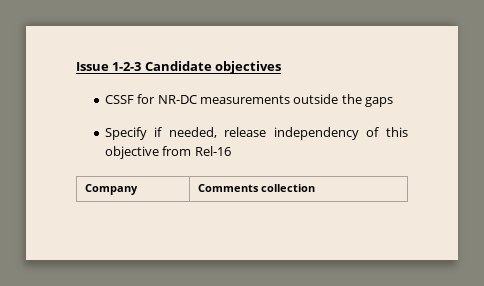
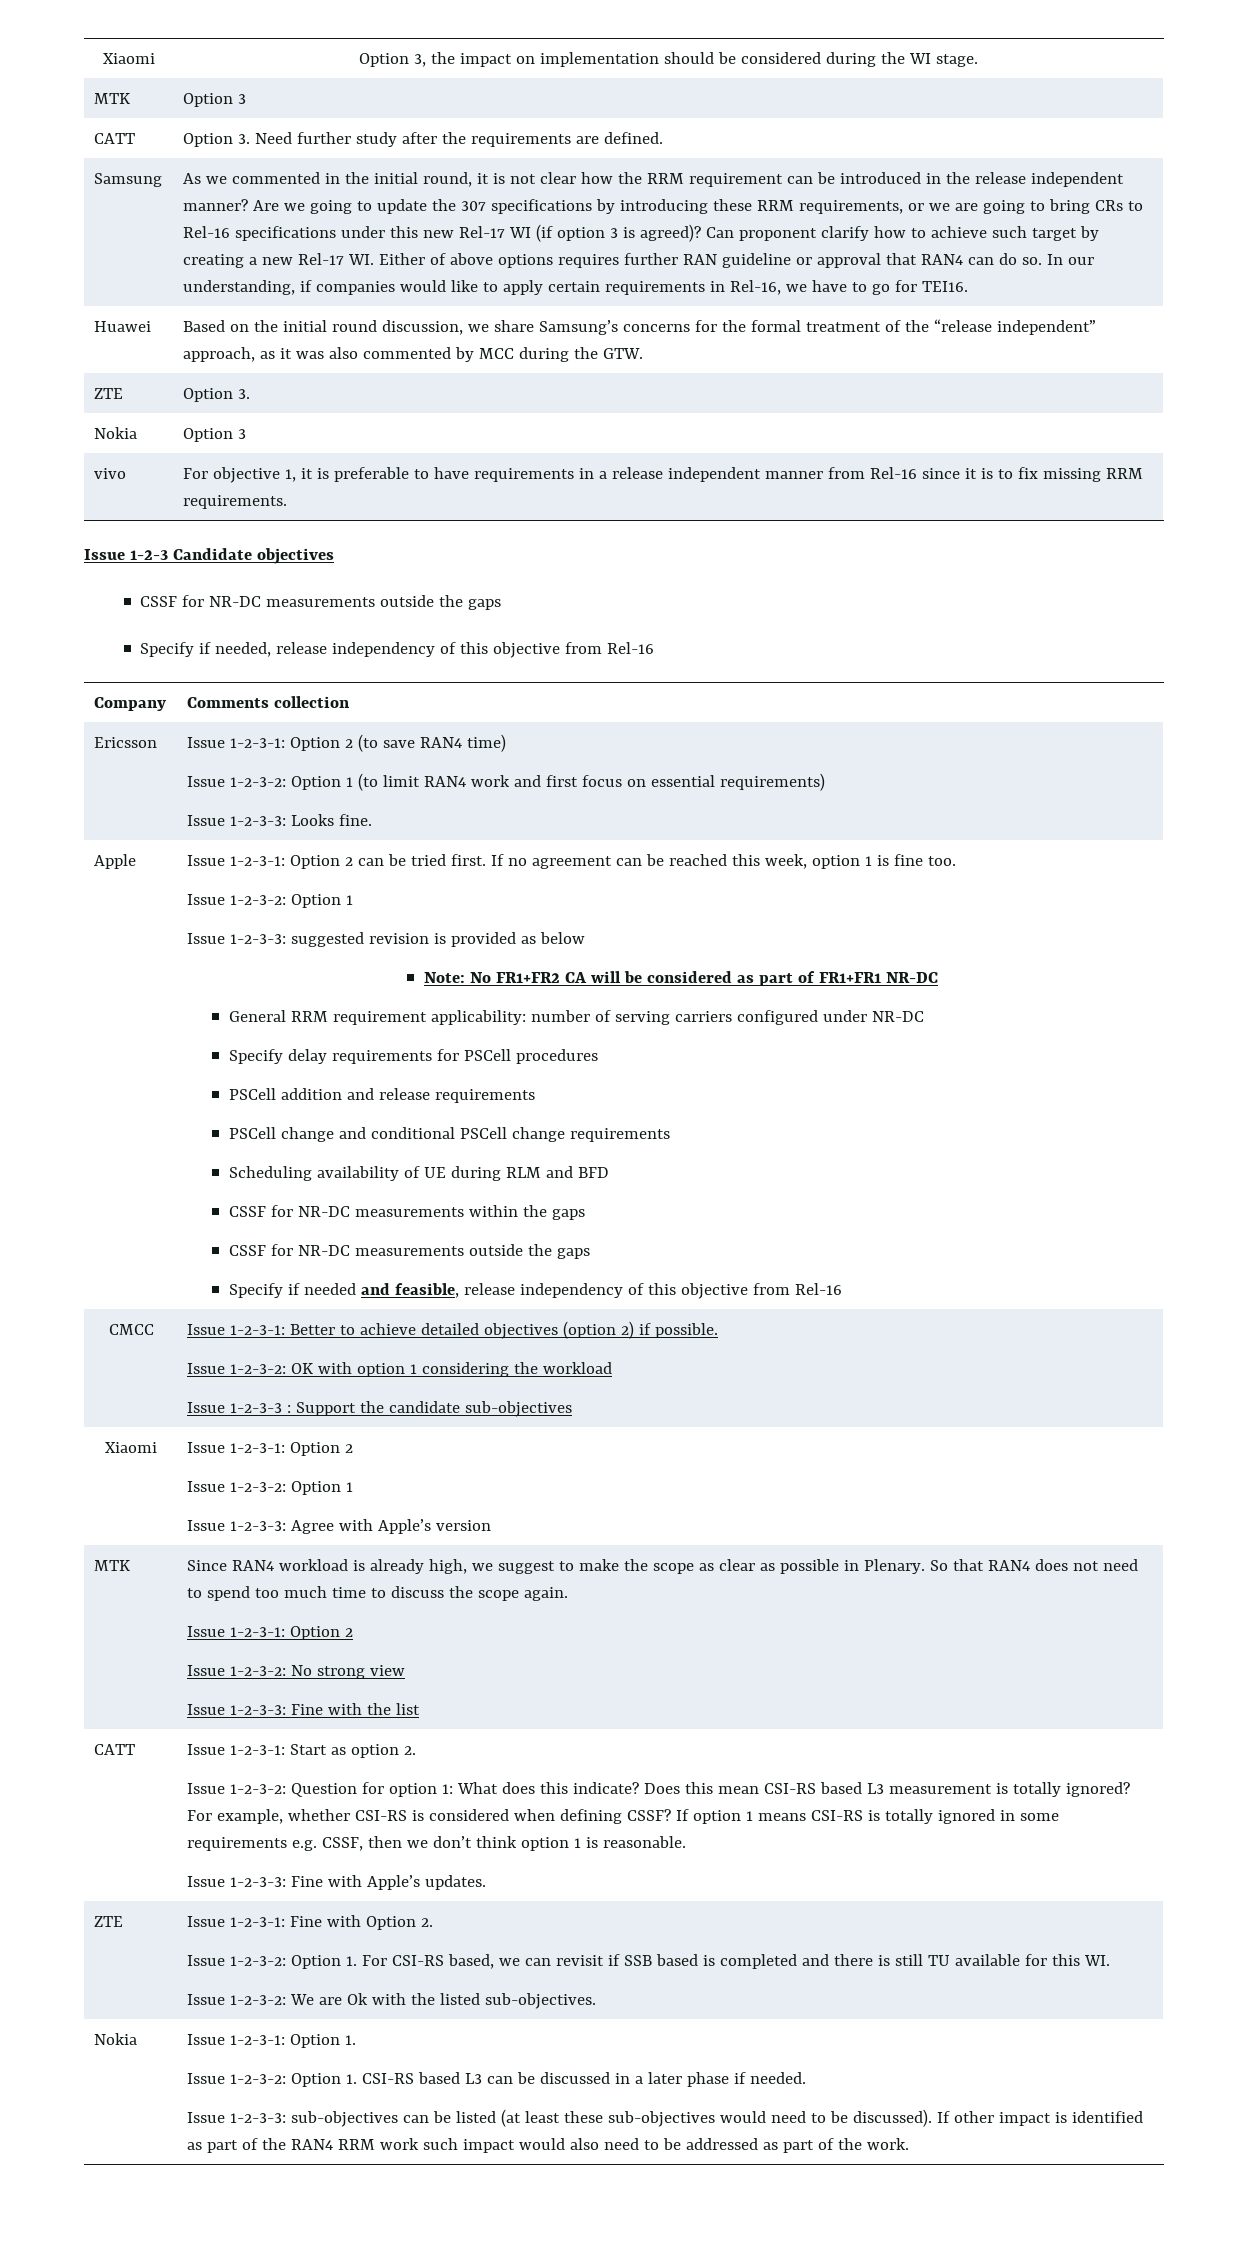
+ Xiaomi | Option 3, the impact on implementation should be considered during the WI stage.
+ MTK | Option 3
+ CATT | Option 3. Need further study after the requirements are defined.
+ Samsung | As we commented in the initial round, it is not clear how the RRM requirement can be introduced in the release independent manner? Are we going to update the 307 specifications by introducing these RRM requirements, or we are going to bring CRs to Rel-16 specifications under this new Rel-17 WI (if option 3 is agreed)? Can proponent clarify how to achieve such target by creating a new Rel-17 WI. Either of above options requires further RAN guideline or approval that RAN4 can do so. In our understanding, if companies would like to apply certain requirements in Rel-16, we have to go for TEI16.
+ Huawei | Based on the initial round discussion, we share Samsung’s concerns for the formal treatment of the “release independent” approach, as it was also commented by MCC during the GTW.
+ ZTE | Option 3.
+ Nokia | Option 3
+ vivo | For objective 1, it is preferable to have requirements in a release independent manner from Rel-16 since it is to fix missing RRM requirements.
+ Ericsson | Issue 1-2-3-1: Option 2 (to save RAN4 time)
+ Issue 1-2-3-2: Option 1 (to limit RAN4 work and first focus on essential requirements)
+ Issue 1-2-3-3: Looks fine.
+ Apple | Issue 1-2-3-1: Option 2 can be tried first. If no agreement can be reached this week, option 1 is fine too.
+ Issue 1-2-3-2: Option 1
+ Issue 1-2-3-3: suggested revision is provided as below
+ Note: No FR1+FR2 CA will be considered as part of FR1+FR1 NR-DC
+ General RRM requirement applicability: number of serving carriers configured under NR-DC
+ Specify delay requirements for PSCell procedures
+ PSCell addition and release requirements
+ PSCell change and conditional PSCell change requirements
+ Scheduling availability of UE during RLM and BFD
+ CSSF for NR-DC measurements within the gaps
+ CSSF for NR-DC measurements outside the gaps
+ Specify if needed and feasible, release independency of this objective from Rel-16
+ CMCC | Issue 1-2-3-1: Better to achieve detailed objectives (option 2) if possible.
+ Issue 1-2-3-2: OK with option 1 considering the workload
+ Issue 1-2-3-3 : Support the candidate sub-objectives
+ Xiaomi | Issue 1-2-3-1: Option 2
+ Issue 1-2-3-2: Option 1
+ Issue 1-2-3-3: Agree with Apple’s version
+ MTK | Since RAN4 workload is already high, we suggest to make the scope as clear as possible in Plenary. So that RAN4 does not need to spend too much time to discuss the scope again.
+ Issue 1-2-3-1: Option 2
+ Issue 1-2-3-2: No strong view
+ Issue 1-2-3-3: Fine with the list
+ CATT | Issue 1-2-3-1: Start as option 2.
+ Issue 1-2-3-2: Question for option 1: What does this indicate? Does this mean CSI-RS based L3 measurement is totally ignored? For example, whether CSI-RS is considered when defining CSSF? If option 1 means CSI-RS is totally ignored in some requirements e.g. CSSF, then we don’t think option 1 is reasonable.
+ Issue 1-2-3-3: Fine with Apple’s updates.
+ ZTE | Issue 1-2-3-1: Fine with Option 2.
+ Issue 1-2-3-2: Option 1. For CSI-RS based, we can revisit if SSB based is completed and there is still TU available for this WI.
+ Issue 1-2-3-2: We are Ok with the listed sub-objectives.
+ Nokia | Issue 1-2-3-1: Option 1.
+ Issue 1-2-3-2: Option 1. CSI-RS based L3 can be discussed in a later phase if needed.
+ Issue 1-2-3-3: sub-objectives can be listed (at least these sub-objectives would need to be discussed). If other impact is identified as part of the RAN4 RRM work such impact would also need to be addressed as part of the work.

